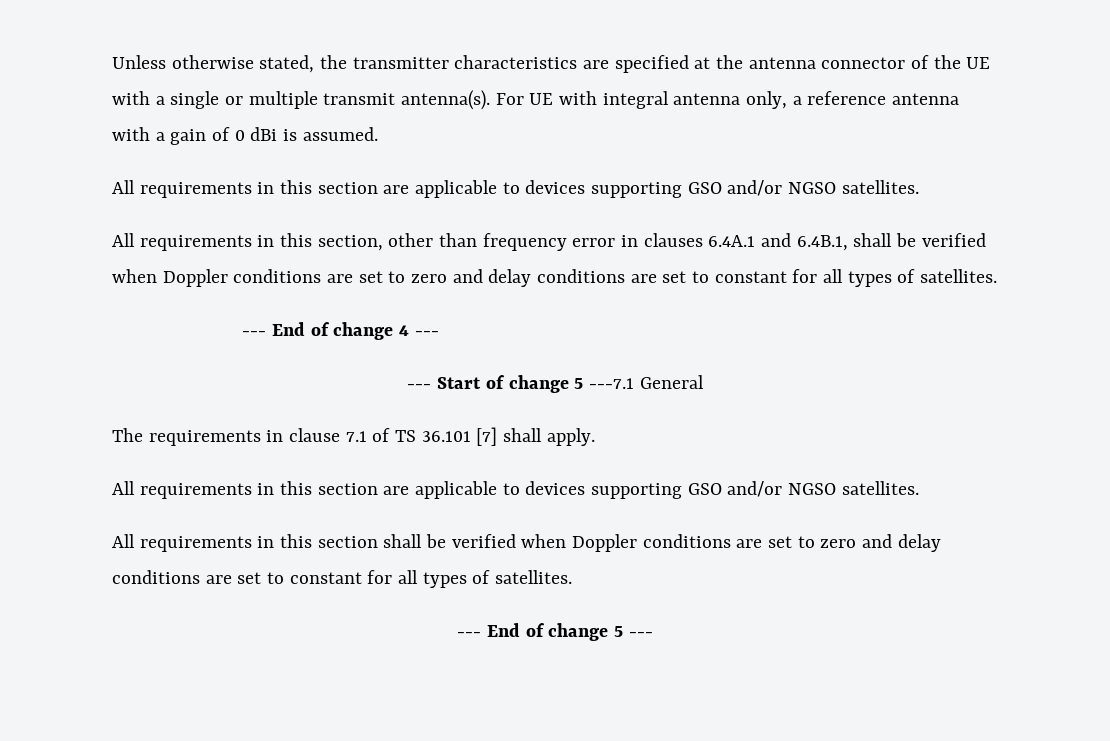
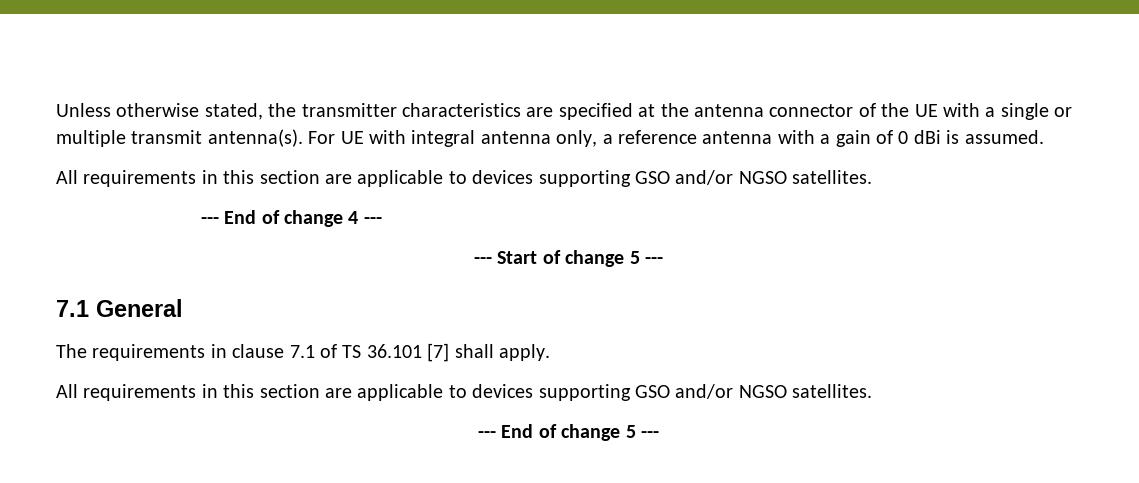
- All requirements in this section, other than frequency error in clauses 6.4A.1 and 6.4B.1, shall be verified when Doppler conditions are set to zero and delay conditions are set to constant for all types of satellites.
- --- Start of change 5 ---7.1 General
+ --- Start of change 5 ---
+ 7.1 General
- All requirements in this section shall be verified when Doppler conditions are set to zero and delay conditions are set to constant for all types of satellites.

